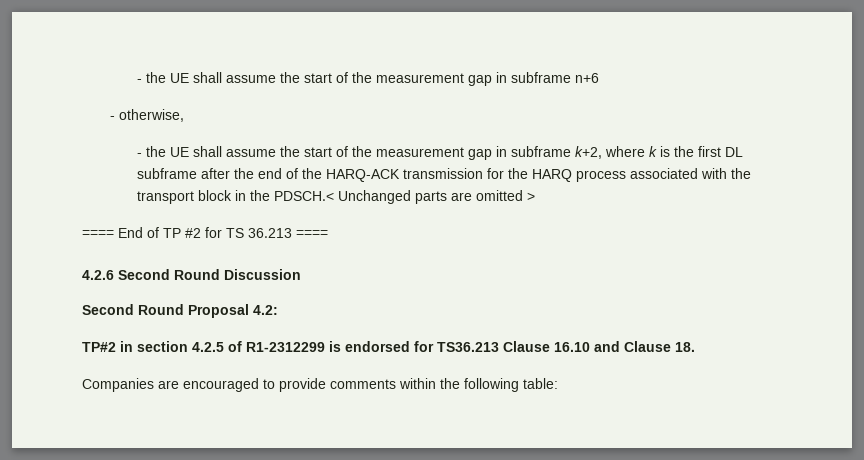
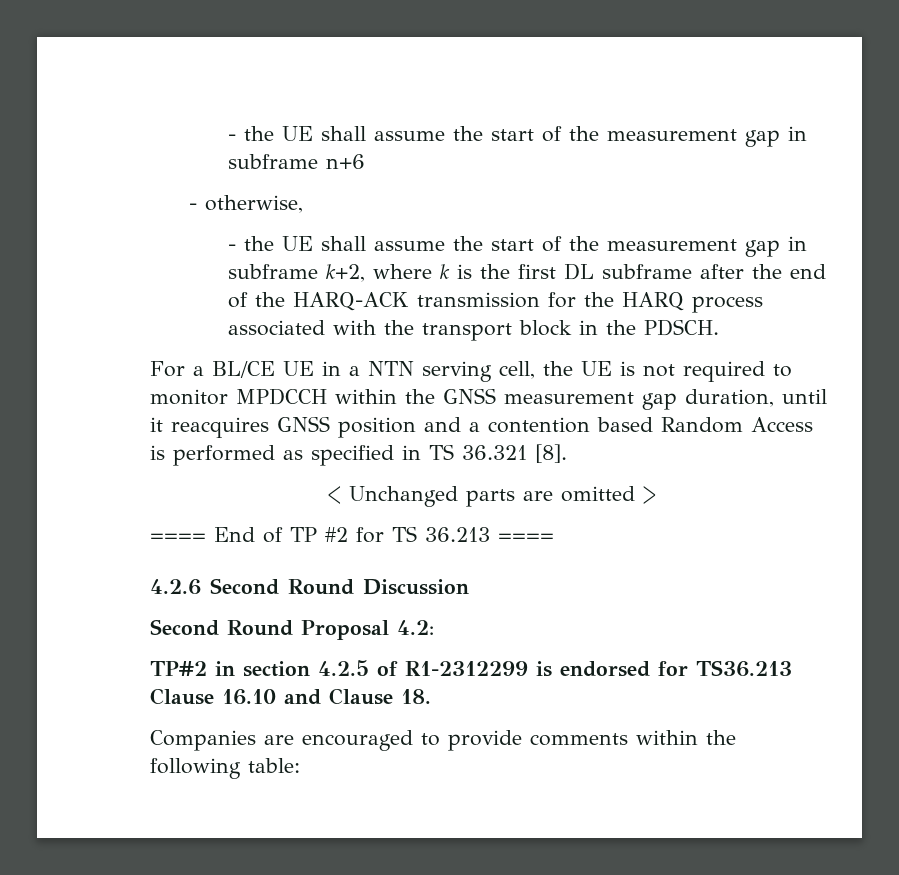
- - the UE shall assume the start of the measurement gap in subframe k+2, where k is the first DL subframe after the end of the HARQ-ACK transmission for the HARQ process associated with the transport block in the PDSCH.< Unchanged parts are omitted >
+ - the UE shall assume the start of the measurement gap in subframe k+2, where k is the first DL subframe after the end of the HARQ-ACK transmission for the HARQ process associated with the transport block in the PDSCH.
+ For a BL/CE UE in a NTN serving cell, the UE is not required to monitor MPDCCH within the GNSS measurement gap duration, until it reacquires GNSS position and a contention based Random Access is performed as specified in TS 36.321 [8].
+ < Unchanged parts are omitted >

